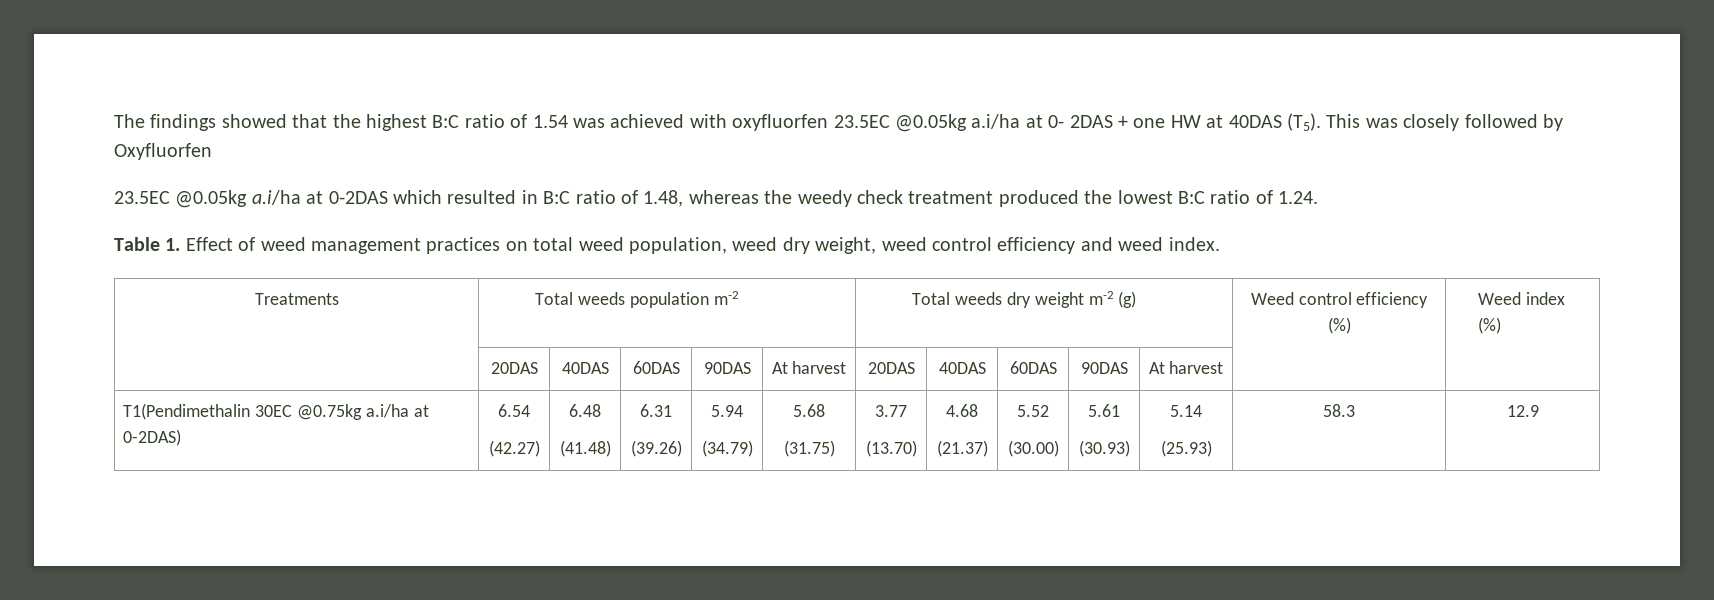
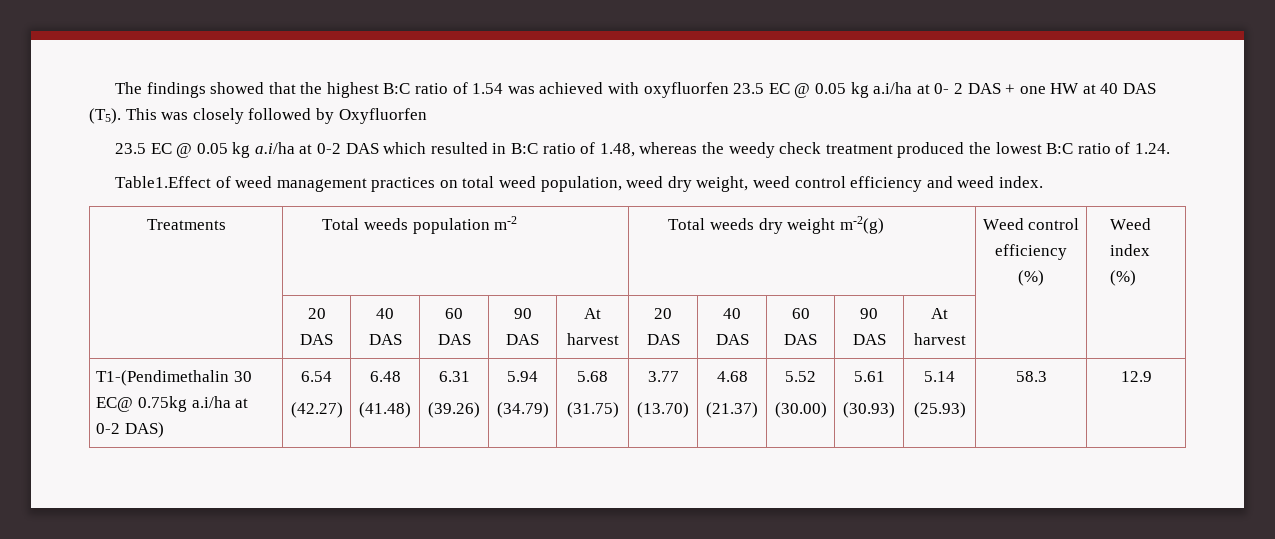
- The findings showed that the highest B:C ratio of 1.54 was achieved with oxyfluorfen 23.5EC @0.05kg a.i/ha at 0- 2DAS + one HW at 40DAS (T5). This was closely followed by Oxyfluorfen
+ The findings showed that the highest B:C ratio of 1.54 was achieved with oxyfluorfen 23.5 EC @ 0.05 kg a.i/ha at 0- 2 DAS + one HW at 40 DAS (T5). This was closely followed by Oxyfluorfen
- 23.5EC @0.05kg a.i/ha at 0-2DAS which resulted in B:C ratio of 1.48, whereas the weedy check treatment produced the lowest B:C ratio of 1.24.
+ 23.5 EC @ 0.05 kg a.i/ha at 0-2 DAS which resulted in B:C ratio of 1.48, whereas the weedy check treatment produced the lowest B:C ratio of 1.24.
- Table 1. Effect of weed management practices on total weed population, weed dry weight, weed control efficiency and weed index.
+ Table1.Effect of weed management practices on total weed population, weed dry weight, weed control efficiency and weed index.
- Treatments | Total weeds population m-2 | Total weeds dry weight m-2 (g) | Weed control efficiency (%) | Weed index (%)
+ Treatments | Total weeds population m-2 | Total weeds dry weight m-2(g) | Weed control efficiency (%) | Weed index (%)
- | 20DAS | 40DAS | 60DAS | 90DAS | At harvest | 20DAS | 40DAS | 60DAS | 90DAS | At harvest | |
- T1(Pendimethalin 30EC @0.75kg a.i/ha at 0-2DAS) | 6.54
+ | 20 DAS | 40 DAS | 60 DAS | 90 DAS | At harvest | 20 DAS | 40 DAS | 60 DAS | 90 DAS | At harvest | |
+ T1-(Pendimethalin 30 EC@ 0.75kg a.i/ha at 0-2 DAS) | 6.54

